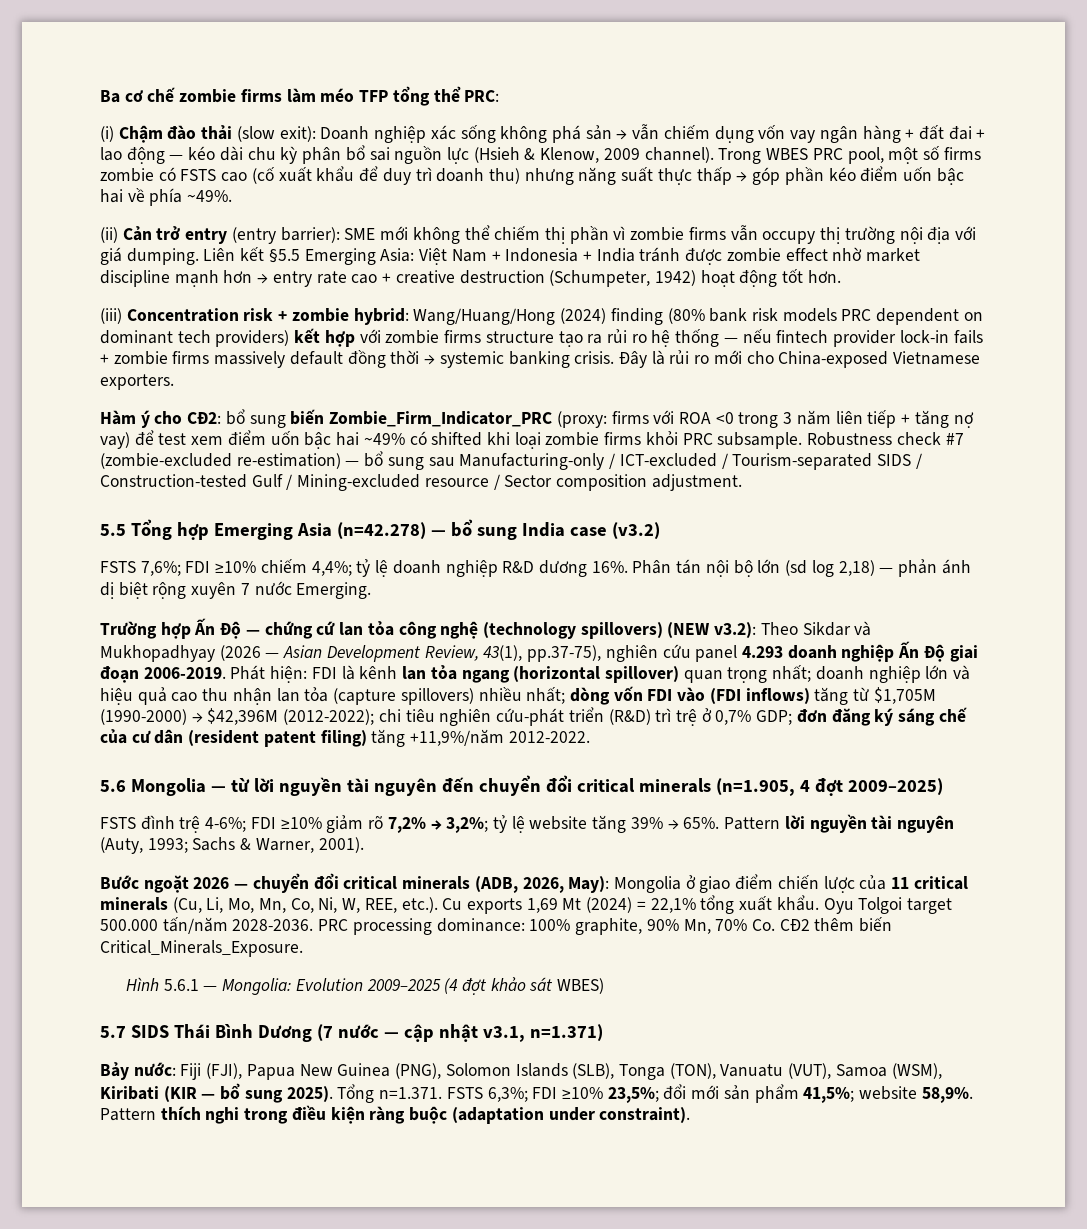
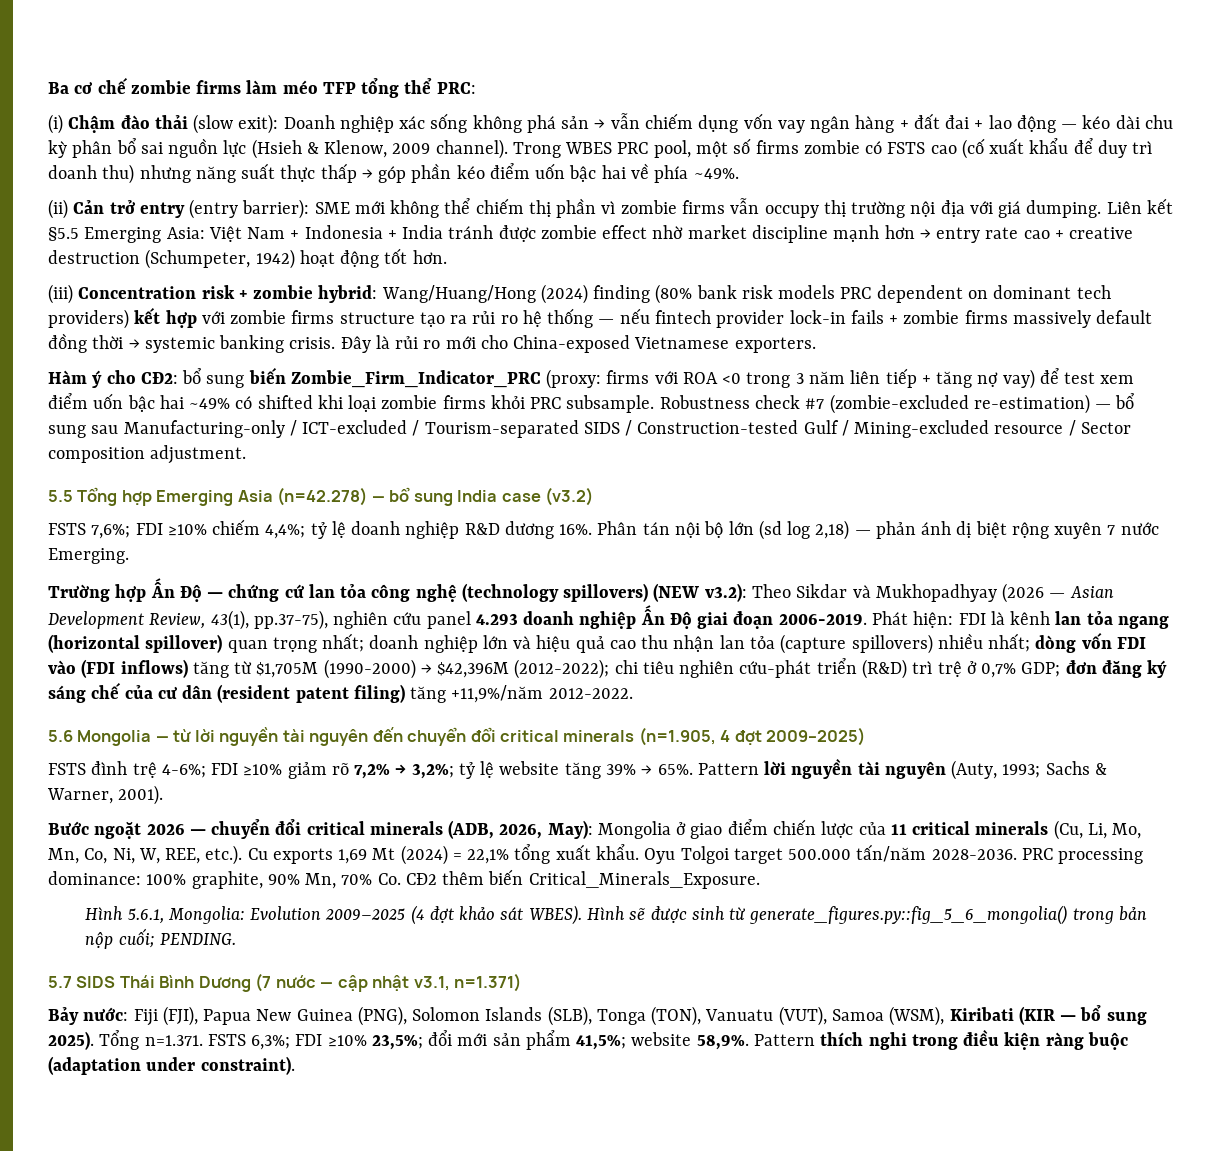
- Hình 5.6.1 — Mongolia: Evolution 2009–2025 (4 đợt khảo sát WBES)
+ Hình 5.6.1, Mongolia: Evolution 2009–2025 (4 đợt khảo sát WBES). Hình sẽ được sinh từ generate_figures.py::fig_5_6_mongolia() trong bản nộp cuối; PENDING.

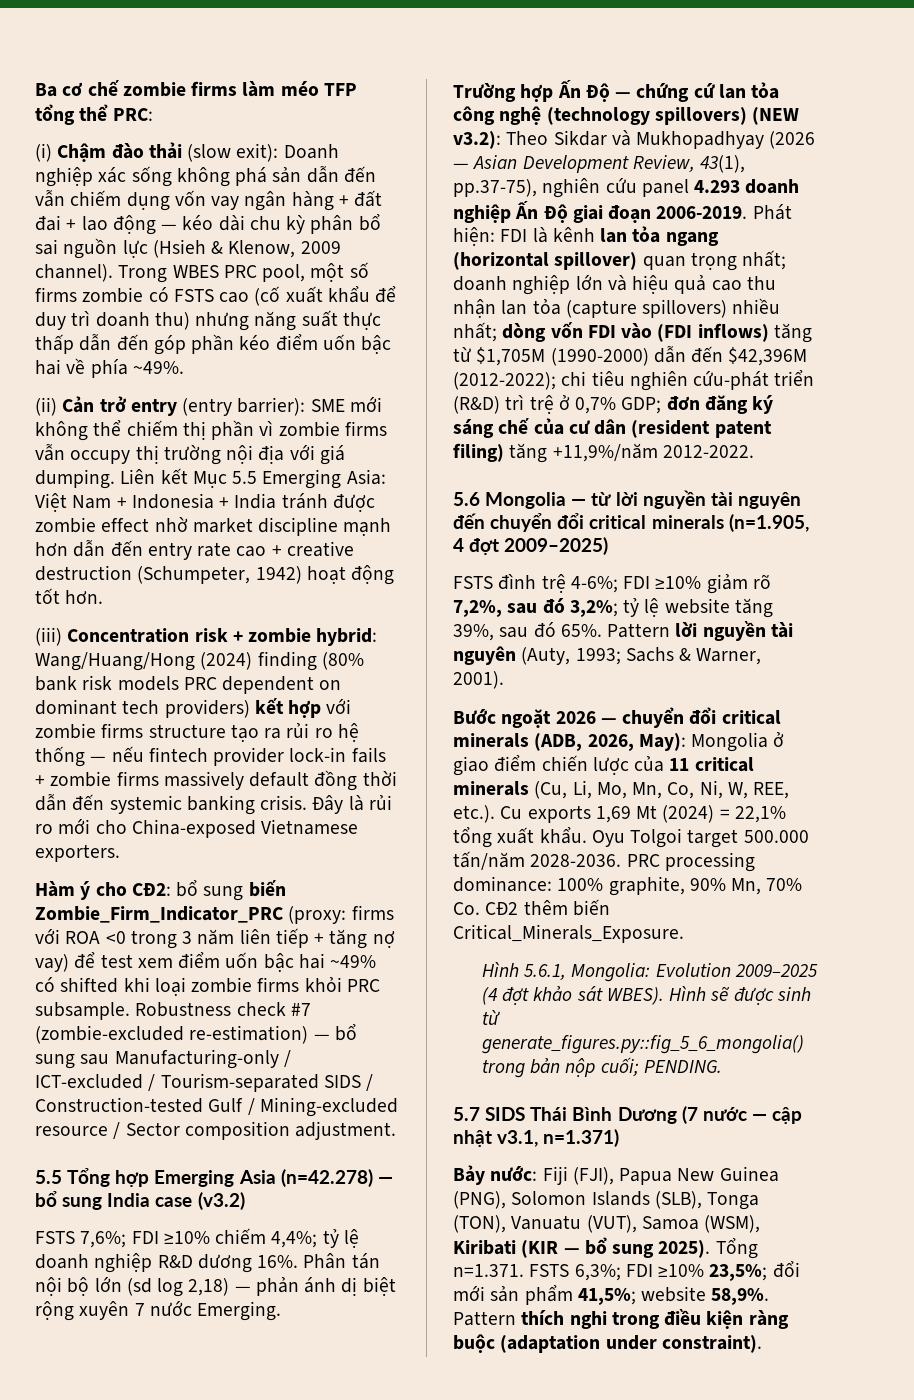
- (i) Chậm đào thải (slow exit): Doanh nghiệp xác sống không phá sản → vẫn chiếm dụng vốn vay ngân hàng + đất đai + lao động — kéo dài chu kỳ phân bổ sai nguồn lực (Hsieh & Klenow, 2009 channel).
+ (i) Chậm đào thải (slow exit): Doanh nghiệp xác sống không phá sản dẫn đến vẫn chiếm dụng vốn vay ngân hàng + đất đai + lao động — kéo dài chu kỳ phân bổ sai nguồn lực (Hsieh & Klenow, 2009 channel).
- Trong WBES PRC pool, một số firms zombie có FSTS cao (cố xuất khẩu để duy trì doanh thu) nhưng năng suất thực thấp → góp phần kéo điểm uốn bậc hai về phía ~49%.
+ Trong WBES PRC pool, một số firms zombie có FSTS cao (cố xuất khẩu để duy trì doanh thu) nhưng năng suất thực thấp dẫn đến góp phần kéo điểm uốn bậc hai về phía ~49%.
- Liên kết §5.5 Emerging Asia: Việt Nam + Indonesia + India tránh được zombie effect nhờ market discipline mạnh hơn → entry rate cao + creative destruction (Schumpeter, 1942) hoạt động tốt hơn.
+ Liên kết Mục 5.5 Emerging Asia: Việt Nam + Indonesia + India tránh được zombie effect nhờ market discipline mạnh hơn dẫn đến entry rate cao + creative destruction (Schumpeter, 1942) hoạt động tốt hơn.
- (iii) Concentration risk + zombie hybrid: Wang/Huang/Hong (2024) finding (80% bank risk models PRC dependent on dominant tech providers) kết hợp với zombie firms structure tạo ra rủi ro hệ thống — nếu fintech provider lock-in fails + zombie firms massively default đồng thời → systemic banking crisis.
+ (iii) Concentration risk + zombie hybrid: Wang/Huang/Hong (2024) finding (80% bank risk models PRC dependent on dominant tech providers) kết hợp với zombie firms structure tạo ra rủi ro hệ thống — nếu fintech provider lock-in fails + zombie firms massively default đồng thời dẫn đến systemic banking crisis.
- dòng vốn FDI vào (FDI inflows) tăng từ $1,705M (1990-2000) → $42,396M (2012-2022);
+ dòng vốn FDI vào (FDI inflows) tăng từ $1,705M (1990-2000) dẫn đến $42,396M (2012-2022);
- FSTS đình trệ 4-6%; FDI ≥10% giảm rõ 7,2% → 3,2%; tỷ lệ website tăng 39% → 65%.
+ FSTS đình trệ 4-6%; FDI ≥10% giảm rõ 7,2%, sau đó 3,2%; tỷ lệ website tăng 39%, sau đó 65%.

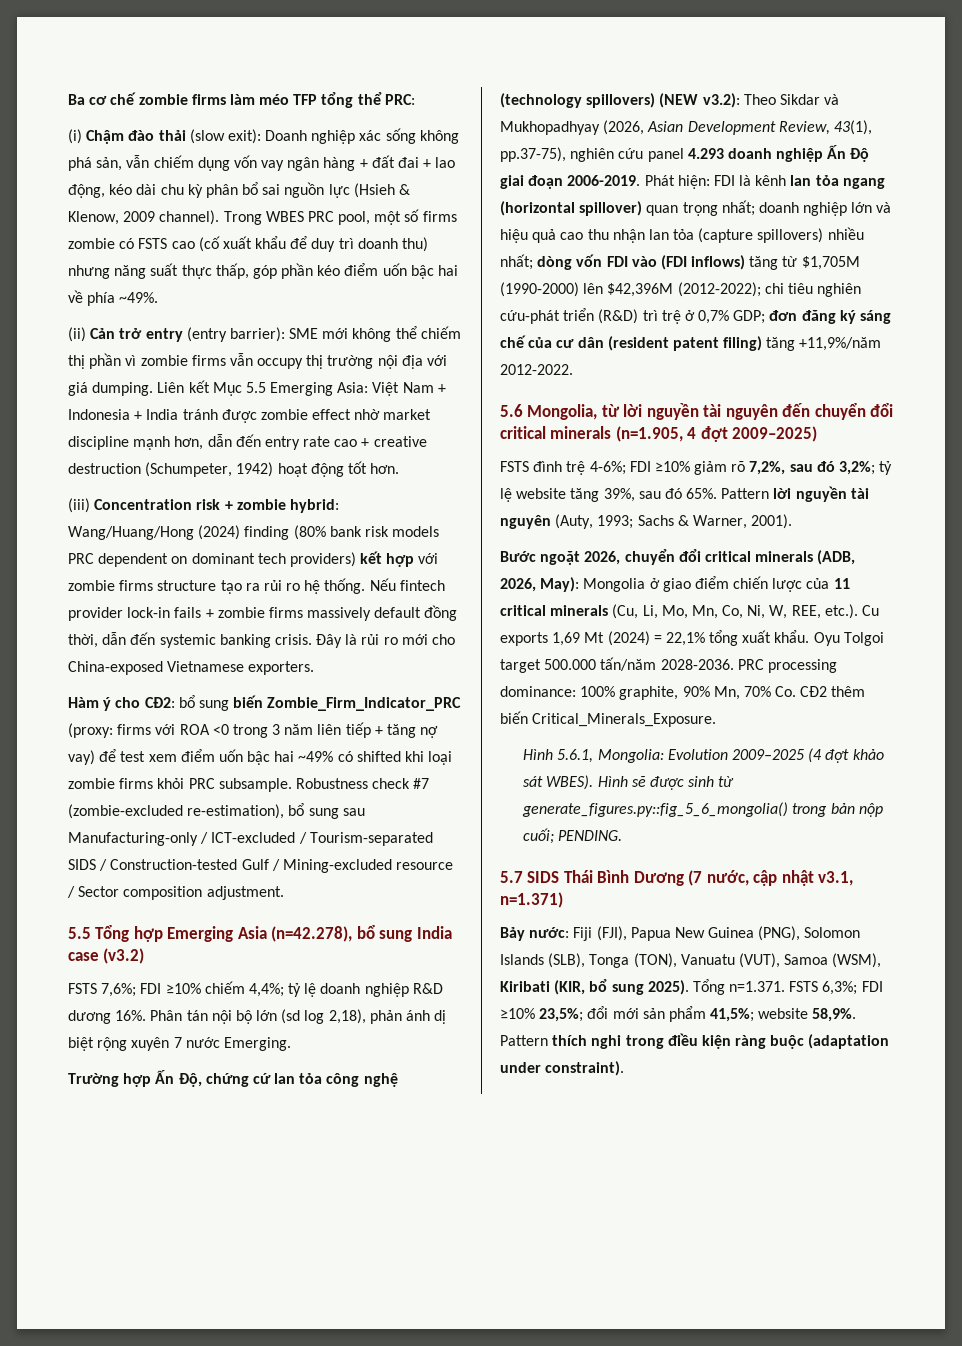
- (i) Chậm đào thải (slow exit): Doanh nghiệp xác sống không phá sản dẫn đến vẫn chiếm dụng vốn vay ngân hàng + đất đai + lao động — kéo dài chu kỳ phân bổ sai nguồn lực (Hsieh & Klenow, 2009 channel).
+ (i) Chậm đào thải (slow exit): Doanh nghiệp xác sống không phá sản, vẫn chiếm dụng vốn vay ngân hàng + đất đai + lao động, kéo dài chu kỳ phân bổ sai nguồn lực (Hsieh & Klenow, 2009 channel).
- Trong WBES PRC pool, một số firms zombie có FSTS cao (cố xuất khẩu để duy trì doanh thu) nhưng năng suất thực thấp dẫn đến góp phần kéo điểm uốn bậc hai về phía ~49%.
+ Trong WBES PRC pool, một số firms zombie có FSTS cao (cố xuất khẩu để duy trì doanh thu) nhưng năng suất thực thấp, góp phần kéo điểm uốn bậc hai về phía ~49%.
- Liên kết Mục 5.5 Emerging Asia: Việt Nam + Indonesia + India tránh được zombie effect nhờ market discipline mạnh hơn dẫn đến entry rate cao + creative destruction (Schumpeter, 1942) hoạt động tốt hơn.
+ Liên kết Mục 5.5 Emerging Asia: Việt Nam + Indonesia + India tránh được zombie effect nhờ market discipline mạnh hơn, dẫn đến entry rate cao + creative destruction (Schumpeter, 1942) hoạt động tốt hơn.
- (iii) Concentration risk + zombie hybrid: Wang/Huang/Hong (2024) finding (80% bank risk models PRC dependent on dominant tech providers) kết hợp với zombie firms structure tạo ra rủi ro hệ thống — nếu fintech provider lock-in fails + zombie firms massively default đồng thời dẫn đến systemic banking crisis.
+ (iii) Concentration risk + zombie hybrid: Wang/Huang/Hong (2024) finding (80% bank risk models PRC dependent on dominant tech providers) kết hợp với zombie firms structure tạo ra rủi ro hệ thống. Nếu fintech provider lock-in fails + zombie firms massively default đồng thời, dẫn đến systemic banking crisis.
- Robustness check #7 (zombie-excluded re-estimation) — bổ sung sau Manufacturing-only / ICT-excluded / Tourism-separated SIDS / Construction-tested Gulf / Mining-excluded resource / Sector composition adjustment.
+ Robustness check #7 (zombie-excluded re-estimation), bổ sung sau Manufacturing-only / ICT-excluded / Tourism-separated SIDS / Construction-tested Gulf / Mining-excluded resource / Sector composition adjustment.
- 5.5 Tổng hợp Emerging Asia (n=42.278) — bổ sung India case (v3.2)
+ 5.5 Tổng hợp Emerging Asia (n=42.278), bổ sung India case (v3.2)
- Phân tán nội bộ lớn (sd log 2,18) — phản ánh dị biệt rộng xuyên 7 nước Emerging.
+ Phân tán nội bộ lớn (sd log 2,18), phản ánh dị biệt rộng xuyên 7 nước Emerging.
- Trường hợp Ấn Độ — chứng cứ lan tỏa công nghệ (technology spillovers) (NEW v3.2): Theo Sikdar và Mukhopadhyay (2026 — Asian Development Review, 43(1), pp.37-75), nghiên cứu panel 4.293 doanh nghiệp Ấn Độ giai đoạn 2006-2019.
+ Trường hợp Ấn Độ, chứng cứ lan tỏa công nghệ (technology spillovers) (NEW v3.2): Theo Sikdar và Mukhopadhyay (2026, Asian Development Review, 43(1), pp.37-75), nghiên cứu panel 4.293 doanh nghiệp Ấn Độ giai đoạn 2006-2019.
- dòng vốn FDI vào (FDI inflows) tăng từ $1,705M (1990-2000) dẫn đến $42,396M (2012-2022);
+ dòng vốn FDI vào (FDI inflows) tăng từ $1,705M (1990-2000) lên $42,396M (2012-2022);
- 5.6 Mongolia — từ lời nguyền tài nguyên đến chuyển đổi critical minerals (n=1.905, 4 đợt 2009–2025)
+ 5.6 Mongolia, từ lời nguyền tài nguyên đến chuyển đổi critical minerals (n=1.905, 4 đợt 2009–2025)
- Bước ngoặt 2026 — chuyển đổi critical minerals (ADB, 2026, May): Mongolia ở giao điểm chiến lược của 11 critical minerals (Cu, Li, Mo, Mn, Co, Ni, W, REE, etc.). Cu exports 1,69 Mt (2024) = 22,1% tổng xuất khẩu.
+ Bước ngoặt 2026, chuyển đổi critical minerals (ADB, 2026, May): Mongolia ở giao điểm chiến lược của 11 critical minerals (Cu, Li, Mo, Mn, Co, Ni, W, REE, etc.). Cu exports 1,69 Mt (2024) = 22,1% tổng xuất khẩu.
- 5.7 SIDS Thái Bình Dương (7 nước — cập nhật v3.1, n=1.371)
+ 5.7 SIDS Thái Bình Dương (7 nước, cập nhật v3.1, n=1.371)
- Bảy nước: Fiji (FJI), Papua New Guinea (PNG), Solomon Islands (SLB), Tonga (TON), Vanuatu (VUT), Samoa (WSM), Kiribati (KIR — bổ sung 2025).
+ Bảy nước: Fiji (FJI), Papua New Guinea (PNG), Solomon Islands (SLB), Tonga (TON), Vanuatu (VUT), Samoa (WSM), Kiribati (KIR, bổ sung 2025).

